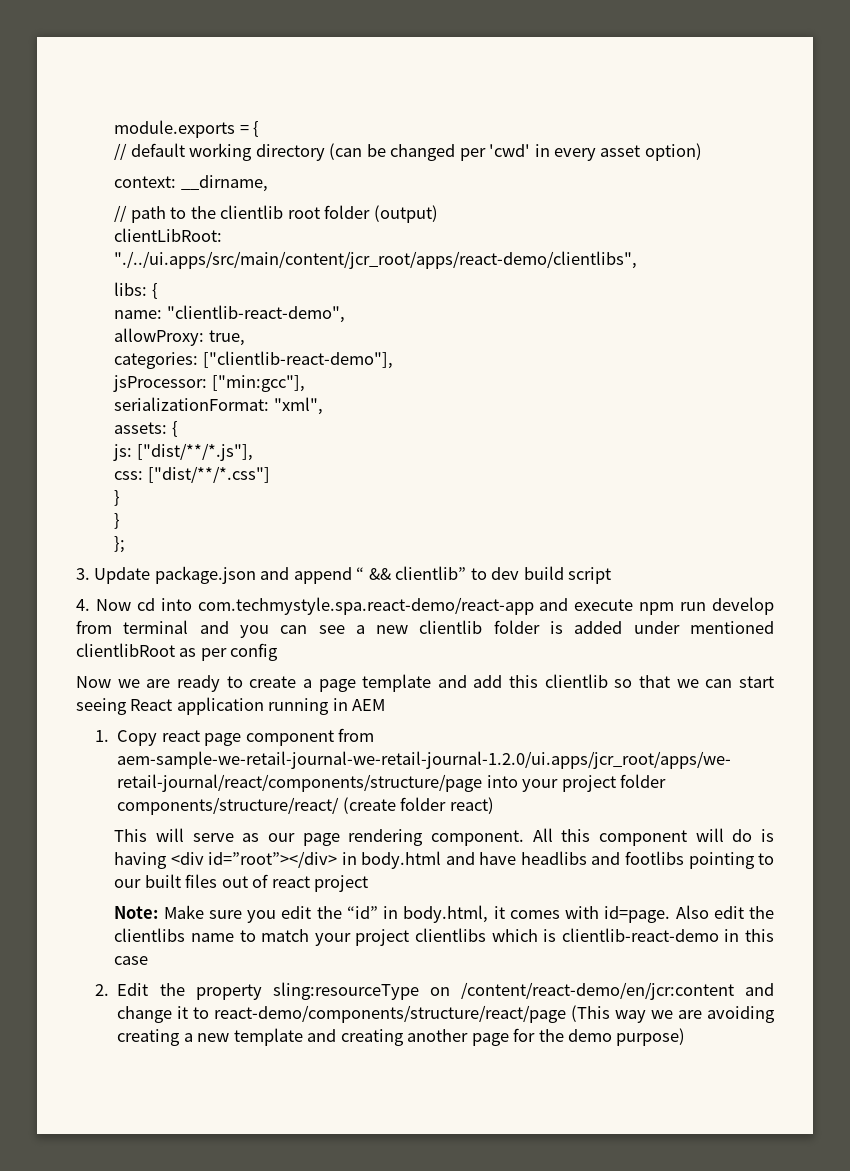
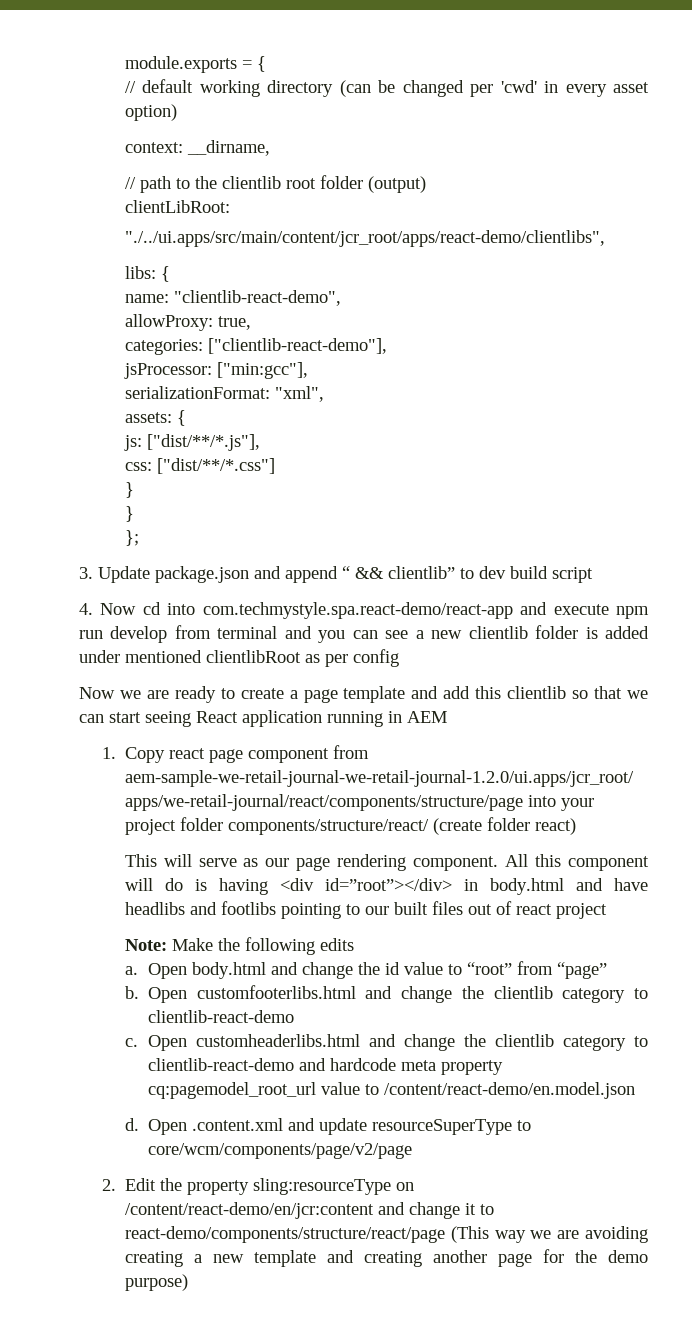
- Note: Make sure you edit the “id” in body.html, it comes with id=page. Also edit the clientlibs name to match your project clientlibs which is clientlib-react-demo in this case
+ Note: Make the following edits
+ a. Open body.html and change the id value to “root” from “page”
+ b. Open customfooterlibs.html and change the clientlib category to clientlib-react-demo
+ c. Open customheaderlibs.html and change the clientlib category to clientlib-react-demo and hardcode meta property cq:pagemodel_root_url value to /content/react-demo/en.model.json
+ d. Open .content.xml and update resourceSuperType to core/wcm/components/page/v2/page

